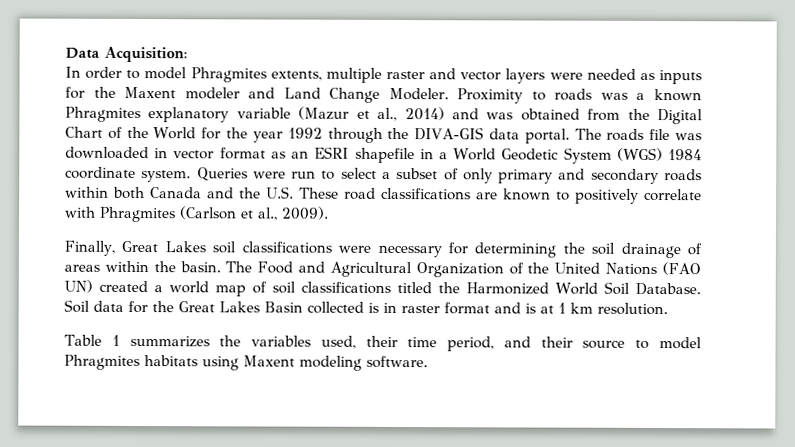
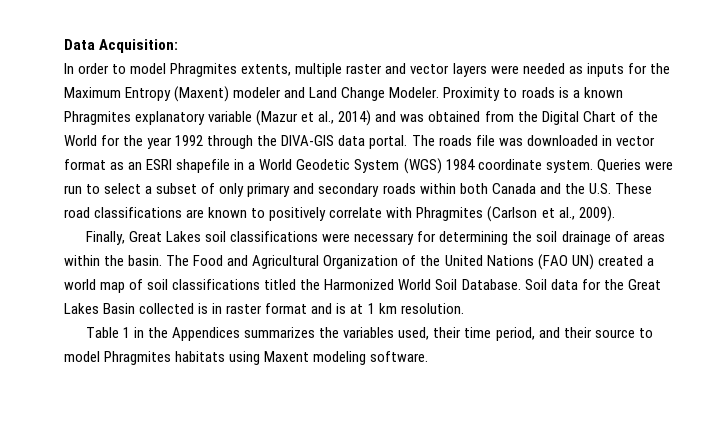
- In order to model Phragmites extents, multiple raster and vector layers were needed as inputs for the Maxent modeler and Land Change Modeler.
+ In order to model Phragmites extents, multiple raster and vector layers were needed as inputs for the Maximum Entropy (Maxent) modeler and Land Change Modeler.
- Proximity to roads was a known Phragmites explanatory variable (Mazur et al., 2014) and was obtained from the Digital Chart of the World for the year 1992 through the DIVA-GIS data portal.
+ Proximity to roads is a known Phragmites explanatory variable (Mazur et al., 2014) and was obtained from the Digital Chart of the World for the year 1992 through the DIVA-GIS data portal.
- Table 1 summarizes the variables used, their time period, and their source to model Phragmites habitats using Maxent modeling software.
+ Table 1 in the Appendices summarizes the variables used, their time period, and their source to model Phragmites habitats using Maxent modeling software.

